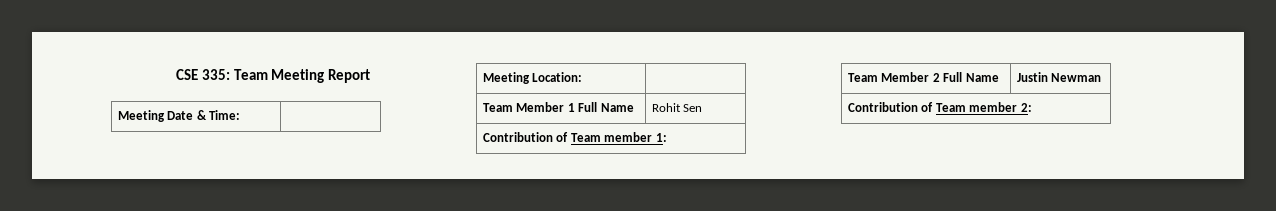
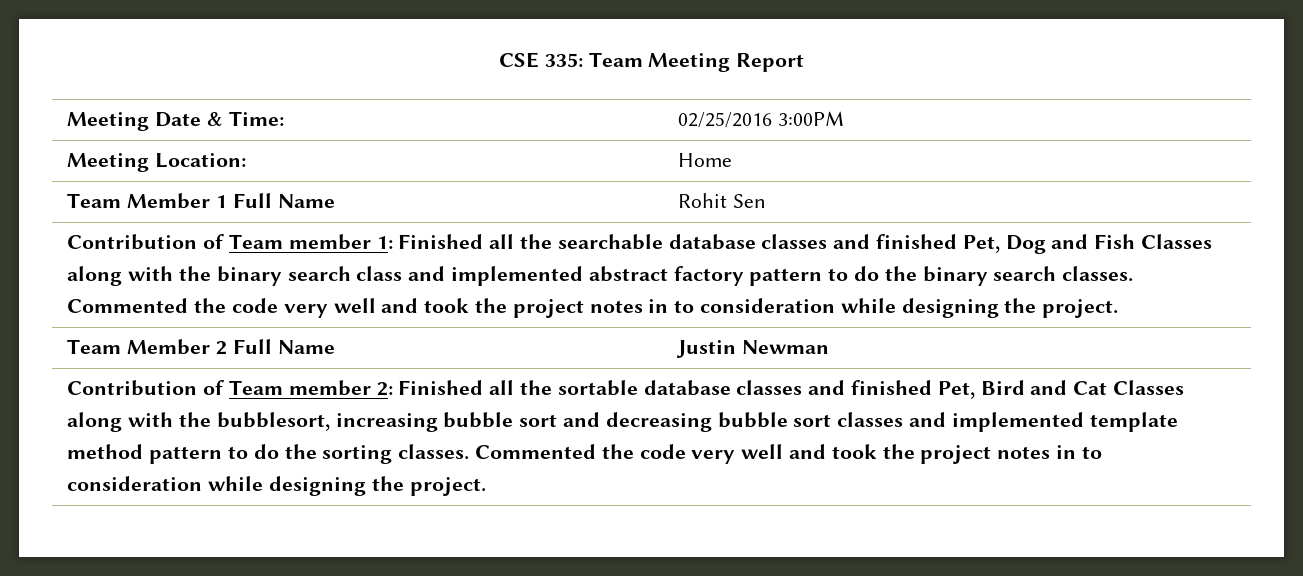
- Meeting Date & Time: |
+ Meeting Date & Time: | 02/25/2016 3:00PM
- Meeting Location: |
+ Meeting Location: | Home
- Contribution of Team member 1:
+ Contribution of Team member 1: Finished all the searchable database classes and finished Pet, Dog and Fish Classes along with the binary search class and implemented abstract factory pattern to do the binary search classes. Commented the code very well and took the project notes in to consideration while designing the project.
- Contribution of Team member 2:
+ Contribution of Team member 2: Finished all the sortable database classes and finished Pet, Bird and Cat Classes along with the bubblesort, increasing bubble sort and decreasing bubble sort classes and implemented template method pattern to do the sorting classes. Commented the code very well and took the project notes in to consideration while designing the project.

